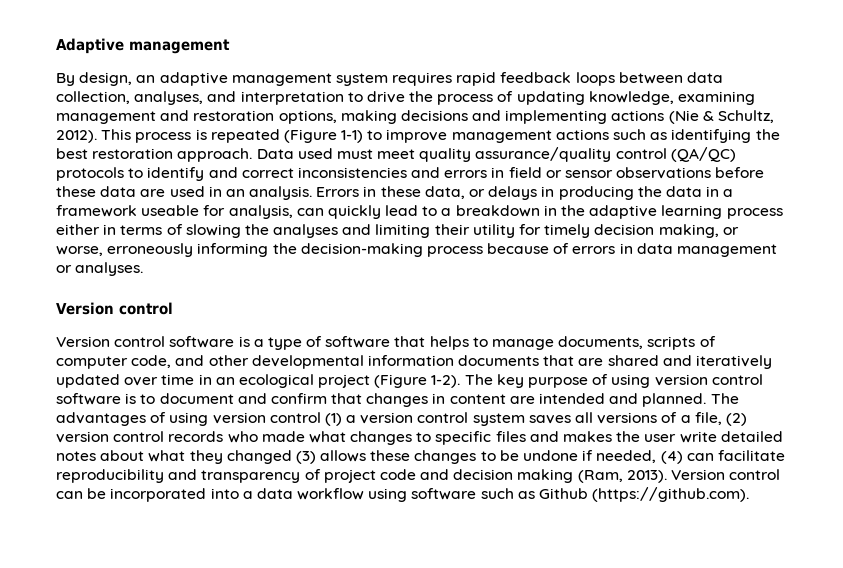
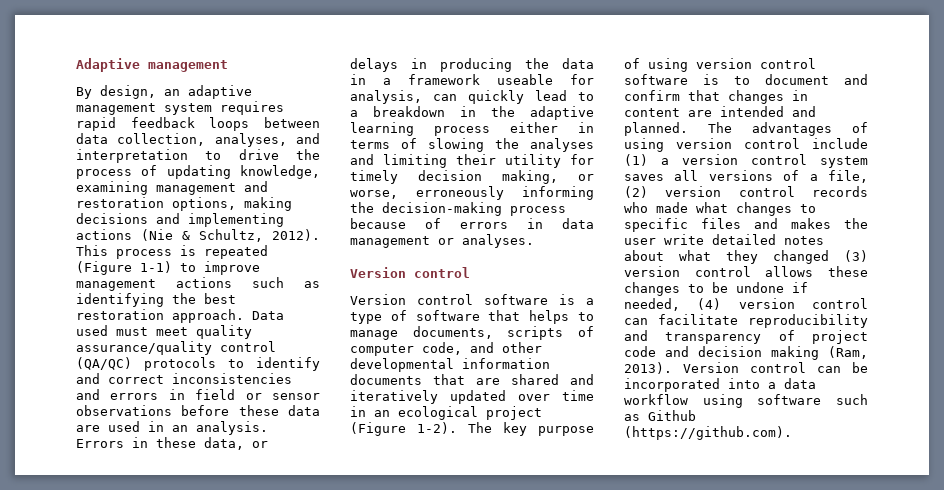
- The advantages of using version control (1) a version control system saves all versions of a file, (2) version control records who made what changes to specific files and makes the user write detailed notes about what they changed (3) allows these changes to be undone if needed, (4) can facilitate reproducibility and transparency of project code and decision making (Ram, 2013).
+ The advantages of using version control include (1) a version control system saves all versions of a file, (2) version control records who made what changes to specific files and makes the user write detailed notes about what they changed (3) version control allows these changes to be undone if needed, (4) version control can facilitate reproducibility and transparency of project code and decision making (Ram, 2013).

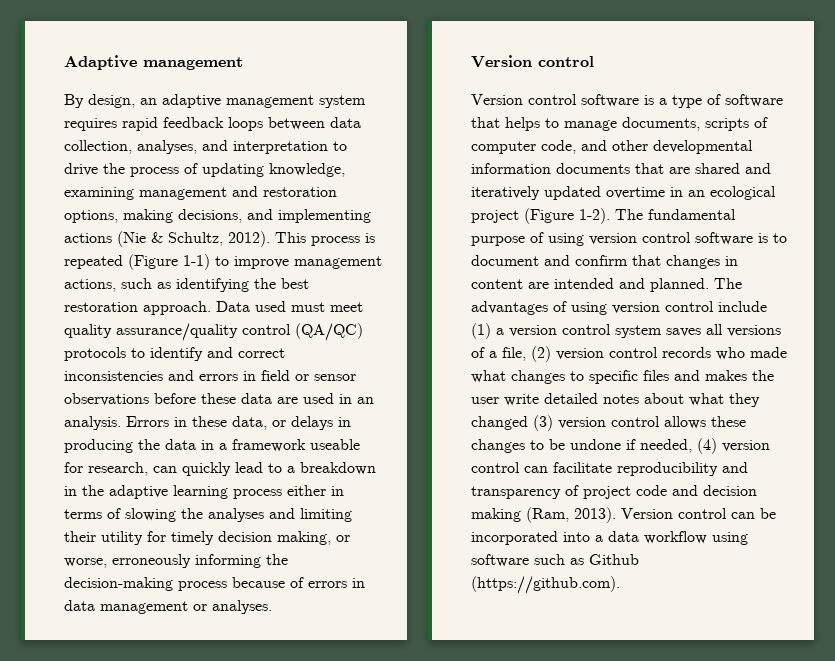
- By design, an adaptive management system requires rapid feedback loops between data collection, analyses, and interpretation to drive the process of updating knowledge, examining management and restoration options, making decisions and implementing actions (Nie & Schultz, 2012).
+ By design, an adaptive management system requires rapid feedback loops between data collection, analyses, and interpretation to drive the process of updating knowledge, examining management and restoration options, making decisions, and implementing actions (Nie & Schultz, 2012).
- This process is repeated (Figure 1-1) to improve management actions such as identifying the best restoration approach.
+ This process is repeated (Figure 1-1) to improve management actions, such as identifying the best restoration approach.
- Errors in these data, or delays in producing the data in a framework useable for analysis, can quickly lead to a breakdown in the adaptive learning process either in terms of slowing the analyses and limiting their utility for timely decision making, or worse, erroneously informing the decision-making process because of errors in data management or analyses.
+ Errors in these data, or delays in producing the data in a framework useable for research, can quickly lead to a breakdown in the adaptive learning process either in terms of slowing the analyses and limiting their utility for timely decision making, or worse, erroneously informing the decision-making process because of errors in data management or analyses.
- Version control software is a type of software that helps to manage documents, scripts of computer code, and other developmental information documents that are shared and iteratively updated over time in an ecological project (Figure 1-2).
+ Version control software is a type of software that helps to manage documents, scripts of computer code, and other developmental information documents that are shared and iteratively updated overtime in an ecological project (Figure 1-2).
- The key purpose of using version control software is to document and confirm that changes in content are intended and planned.
+ The fundamental purpose of using version control software is to document and confirm that changes in content are intended and planned.

